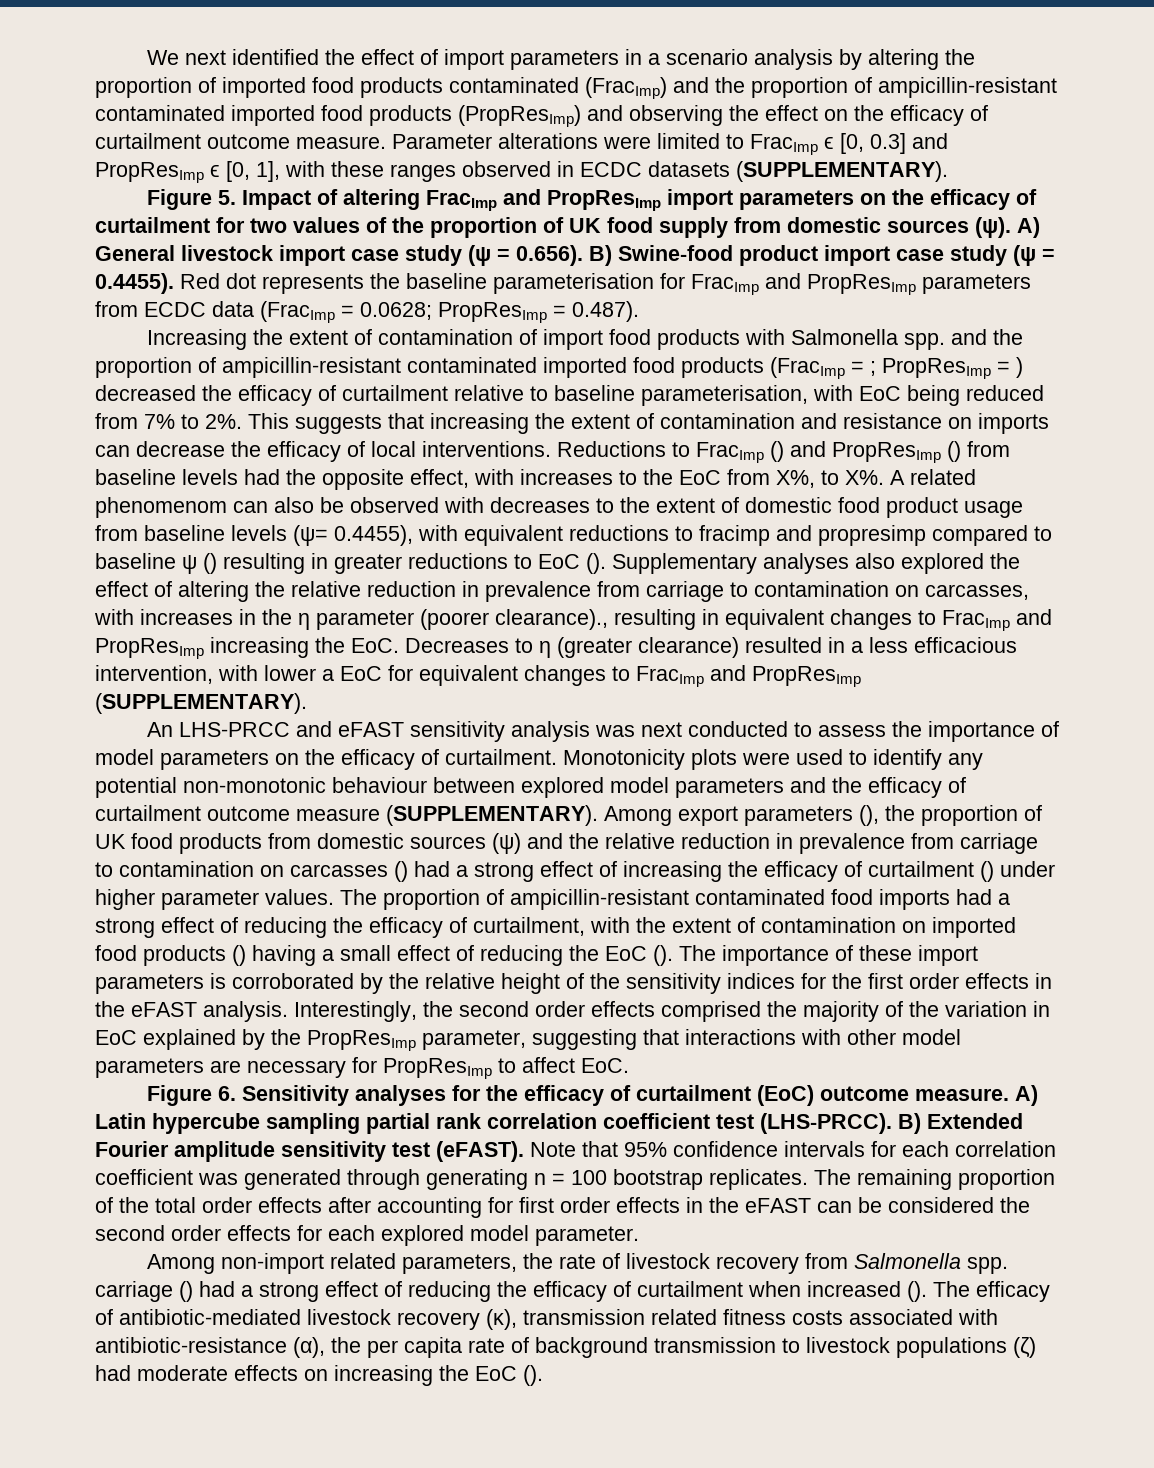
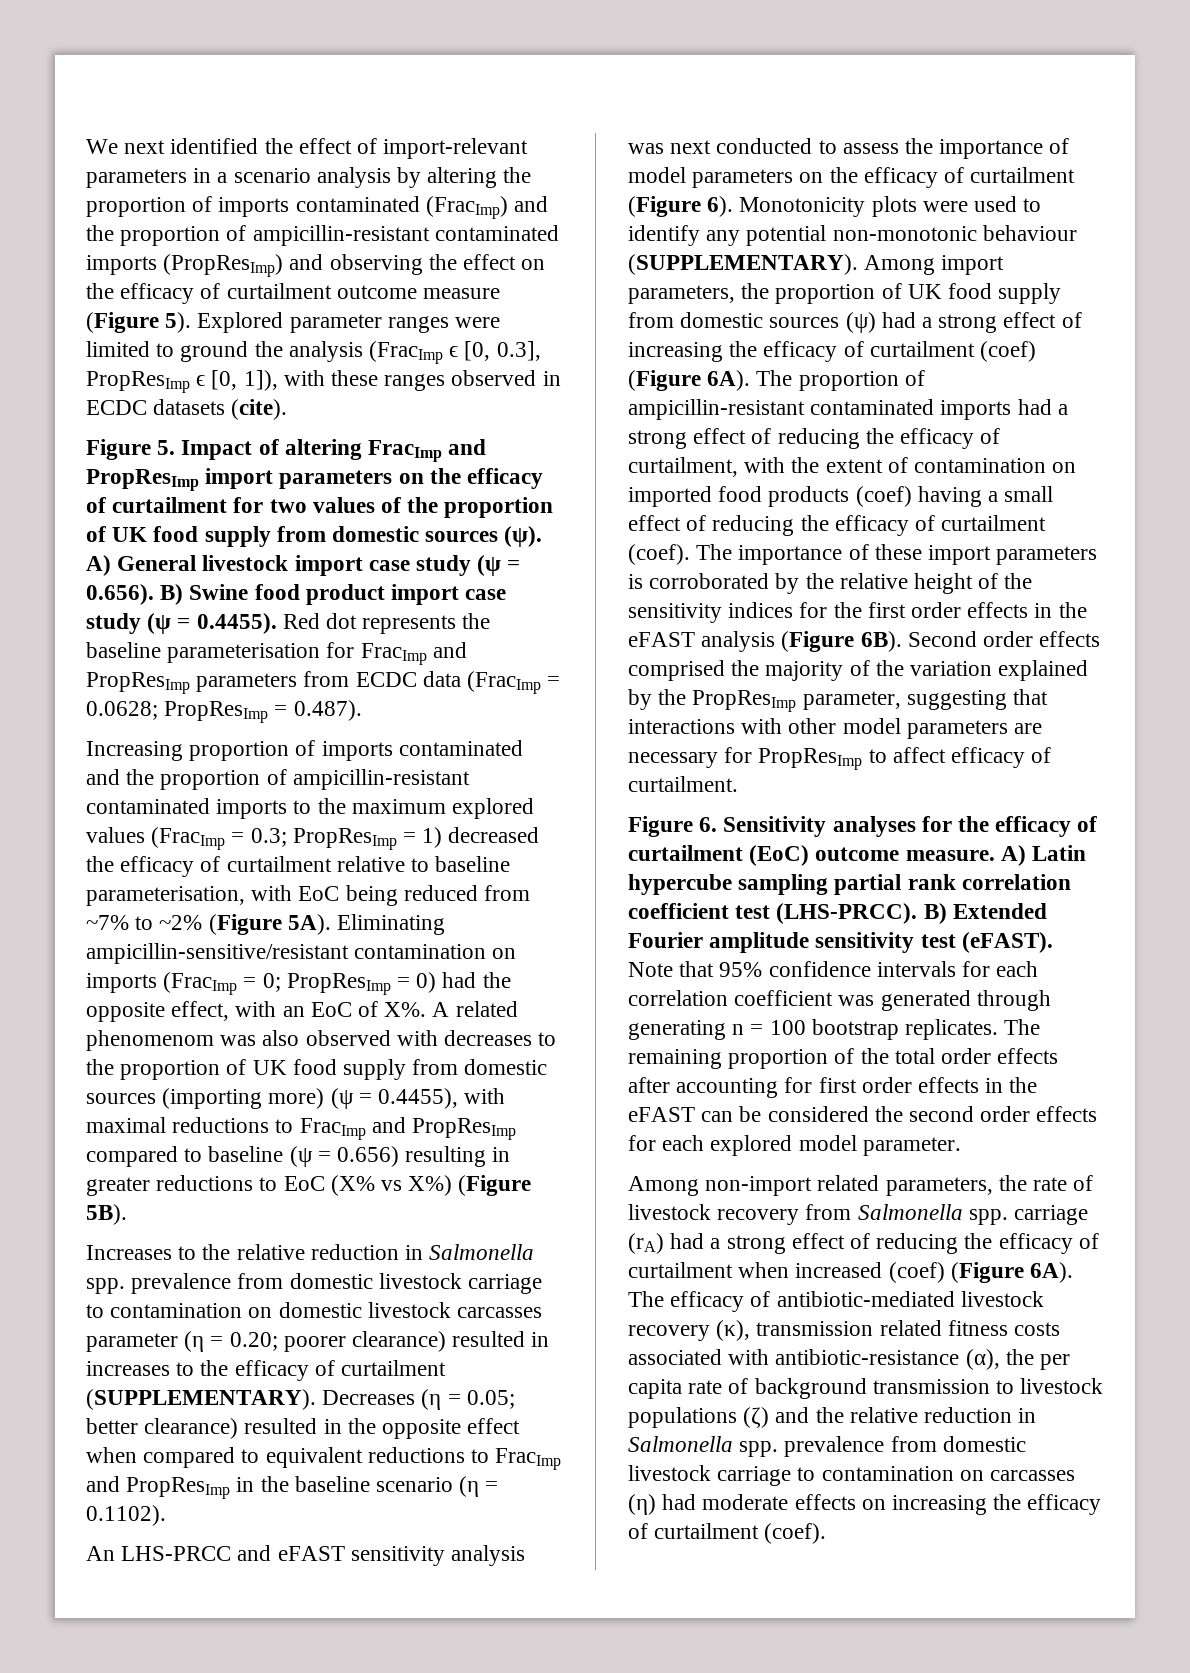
- We next identified the effect of import parameters in a scenario analysis by altering the proportion of imported food products contaminated (FracImp) and the proportion of ampicillin-resistant contaminated imported food products (PropResImp) and observing the effect on the efficacy of curtailment outcome measure. Parameter alterations were limited to FracImp ϵ [0, 0.3] and PropResImp ϵ [0, 1], with these ranges observed in ECDC datasets (SUPPLEMENTARY).
+ We next identified the effect of import-relevant parameters in a scenario analysis by altering the proportion of imports contaminated (FracImp) and the proportion of ampicillin-resistant contaminated imports (PropResImp) and observing the effect on the efficacy of curtailment outcome measure (Figure 5). Explored parameter ranges were limited to ground the analysis (FracImp ϵ [0, 0.3], PropResImp ϵ [0, 1]), with these ranges observed in ECDC datasets (cite).
- A) General livestock import case study (ψ = 0.656). B) Swine-food product import case study (ψ = 0.4455). Red dot represents the baseline parameterisation for FracImp and PropResImp parameters from ECDC data (FracImp = 0.0628; PropResImp = 0.487).
+ A) General livestock import case study (ψ = 0.656). B) Swine food product import case study (ψ = 0.4455). Red dot represents the baseline parameterisation for FracImp and PropResImp parameters from ECDC data (FracImp = 0.0628; PropResImp = 0.487).
- Increasing the extent of contamination of import food products with Salmonella spp. and the proportion of ampicillin-resistant contaminated imported food products (FracImp = ; PropResImp = ) decreased the efficacy of curtailment relative to baseline parameterisation, with EoC being reduced from 7% to 2%. This suggests that increasing the extent of contamination and resistance on imports can decrease the efficacy of local interventions. Reductions to FracImp () and PropResImp () from baseline levels had the opposite effect, with increases to the EoC from X%, to X%. A related phenomenom can also be observed with decreases to the extent of domestic food product usage from baseline levels (ψ= 0.4455), with equivalent reductions to fracimp and propresimp compared to baseline ψ () resulting in greater reductions to EoC (). Supplementary analyses also explored the effect of altering the relative reduction in prevalence from carriage to contamination on carcasses, with increases in the η parameter (poorer clearance)., resulting in equivalent changes to FracImp and PropResImp increasing the EoC. Decreases to η (greater clearance) resulted in a less efficacious intervention, with lower a EoC for equivalent changes to FracImp and PropResImp (SUPPLEMENTARY).
+ Increasing proportion of imports contaminated and the proportion of ampicillin-resistant contaminated imports to the maximum explored values (FracImp = 0.3; PropResImp = 1) decreased the efficacy of curtailment relative to baseline parameterisation, with EoC being reduced from ~7% to ~2% (Figure 5A). Eliminating ampicillin-sensitive/resistant contamination on imports (FracImp = 0; PropResImp = 0) had the opposite effect, with an EoC of X%. A related phenomenom was also observed with decreases to the proportion of UK food supply from domestic sources (importing more) (ψ = 0.4455), with maximal reductions to FracImp and PropResImp compared to baseline (ψ = 0.656) resulting in greater reductions to EoC (X% vs X%) (Figure 5B).
+ Increases to the relative reduction in Salmonella spp. prevalence from domestic livestock carriage to contamination on domestic livestock carcasses parameter (η = 0.20; poorer clearance) resulted in increases to the efficacy of curtailment (SUPPLEMENTARY). Decreases (η = 0.05; better clearance) resulted in the opposite effect when compared to equivalent reductions to FracImp and PropResImp in the baseline scenario (η = 0.1102).
- An LHS-PRCC and eFAST sensitivity analysis was next conducted to assess the importance of model parameters on the efficacy of curtailment.
+ An LHS-PRCC and eFAST sensitivity analysis was next conducted to assess the importance of model parameters on the efficacy of curtailment (Figure 6).
- Monotonicity plots were used to identify any potential non-monotonic behaviour between explored model parameters and the efficacy of curtailment outcome measure (SUPPLEMENTARY). Among export parameters (), the proportion of UK food products from domestic sources (ψ) and the relative reduction in prevalence from carriage to contamination on carcasses () had a strong effect of increasing the efficacy of curtailment () under higher parameter values.
+ Monotonicity plots were used to identify any potential non-monotonic behaviour (SUPPLEMENTARY). Among import parameters, the proportion of UK food supply from domestic sources (ψ) had a strong effect of increasing the efficacy of curtailment (coef) (Figure 6A).
- The proportion of ampicillin-resistant contaminated food imports had a strong effect of reducing the efficacy of curtailment, with the extent of contamination on imported food products () having a small effect of reducing the EoC ().
+ The proportion of ampicillin-resistant contaminated imports had a strong effect of reducing the efficacy of curtailment, with the extent of contamination on imported food products (coef) having a small effect of reducing the efficacy of curtailment (coef).
- The importance of these import parameters is corroborated by the relative height of the sensitivity indices for the first order effects in the eFAST analysis. Interestingly, the second order effects comprised the majority of the variation in EoC explained by the PropResImp parameter, suggesting that interactions with other model parameters are necessary for PropResImp to affect EoC.
+ The importance of these import parameters is corroborated by the relative height of the sensitivity indices for the first order effects in the eFAST analysis (Figure 6B). Second order effects comprised the majority of the variation explained by the PropResImp parameter, suggesting that interactions with other model parameters are necessary for PropResImp to affect efficacy of curtailment.
- Among non-import related parameters, the rate of livestock recovery from Salmonella spp. carriage () had a strong effect of reducing the efficacy of curtailment when increased ().
+ Among non-import related parameters, the rate of livestock recovery from Salmonella spp. carriage (rA) had a strong effect of reducing the efficacy of curtailment when increased (coef) (Figure 6A).
- The efficacy of antibiotic-mediated livestock recovery (κ), transmission related fitness costs associated with antibiotic-resistance (α), the per capita rate of background transmission to livestock populations (ζ) had moderate effects on increasing the EoC ().
+ The efficacy of antibiotic-mediated livestock recovery (κ), transmission related fitness costs associated with antibiotic-resistance (α), the per capita rate of background transmission to livestock populations (ζ) and the relative reduction in Salmonella spp. prevalence from domestic livestock carriage to contamination on carcasses (η) had moderate effects on increasing the efficacy of curtailment (coef).

